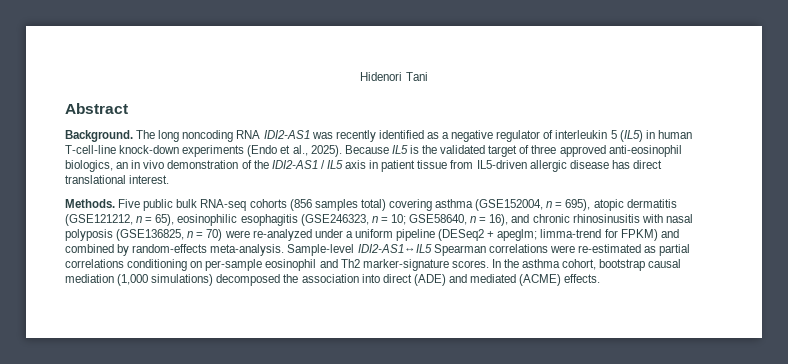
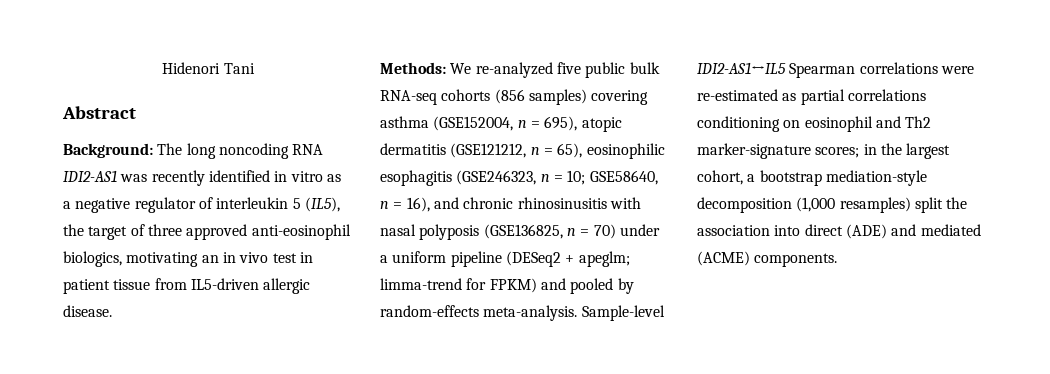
- Background.
+ Background:
- The long noncoding RNA IDI2-AS1 was recently identified as a negative regulator of interleukin 5 (IL5) in human T-cell-line knock-down experiments (Endo et al., 2025). Because IL5 is the validated target of three approved anti-eosinophil biologics, an in vivo demonstration of the IDI2-AS1 / IL5 axis in patient tissue from IL5-driven allergic disease has direct translational interest.
- Methods. Five public bulk RNA-seq cohorts (856 samples total) covering asthma (GSE152004, n = 695), atopic dermatitis (GSE121212, n = 65), eosinophilic esophagitis (GSE246323, n = 10;
+ The long noncoding RNA IDI2-AS1 was recently identified in vitro as a negative regulator of interleukin 5 (IL5), the target of three approved anti-eosinophil biologics, motivating an in vivo test in patient tissue from IL5-driven allergic disease.
+ Methods: We re-analyzed five public bulk RNA-seq cohorts (856 samples) covering asthma (GSE152004, n = 695), atopic dermatitis (GSE121212, n = 65), eosinophilic esophagitis (GSE246323, n = 10;
- GSE58640, n = 16), and chronic rhinosinusitis with nasal polyposis (GSE136825, n = 70) were re-analyzed under a uniform pipeline (DESeq2 + apeglm;
+ GSE58640, n = 16), and chronic rhinosinusitis with nasal polyposis (GSE136825, n = 70) under a uniform pipeline (DESeq2 + apeglm;
- limma-trend for FPKM) and combined by random-effects meta-analysis.
+ limma-trend for FPKM) and pooled by random-effects meta-analysis.
- Sample-level IDI2-AS1↔IL5 Spearman correlations were re-estimated as partial correlations conditioning on per-sample eosinophil and Th2 marker-signature scores. In the asthma cohort, bootstrap causal mediation (1,000 simulations) decomposed the association into direct (ADE) and mediated (ACME) effects.
+ Sample-level IDI2-AS1↔IL5 Spearman correlations were re-estimated as partial correlations conditioning on eosinophil and Th2 marker-signature scores; in the largest cohort, a bootstrap mediation-style decomposition (1,000 resamples) split the association into direct (ADE) and mediated (ACME) components.

